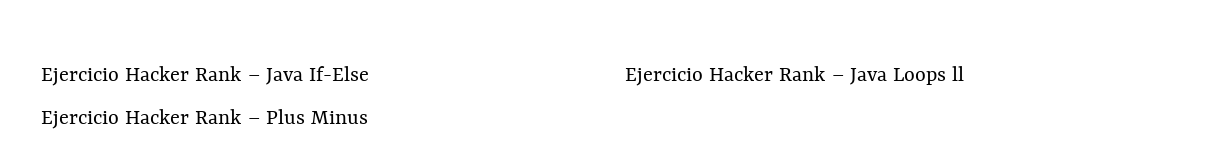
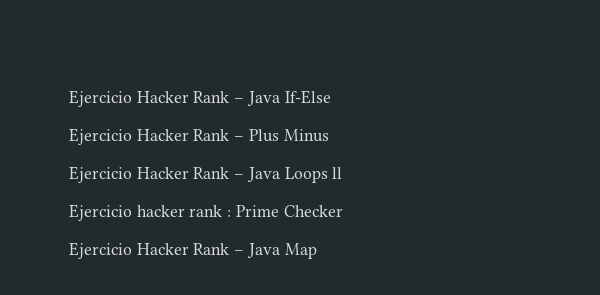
+ Ejercicio hacker rank : Prime Checker
+ Ejercicio Hacker Rank – Java Map

